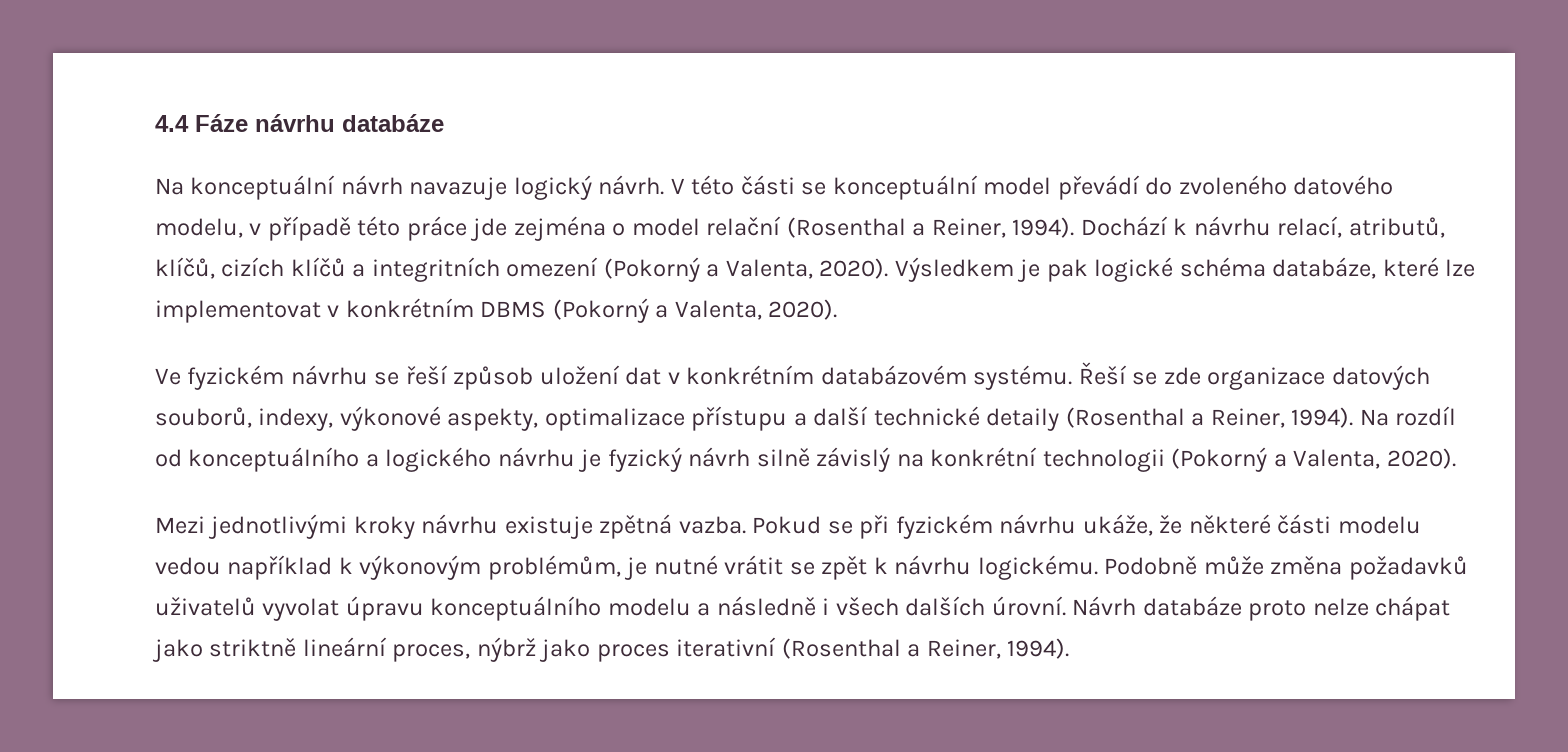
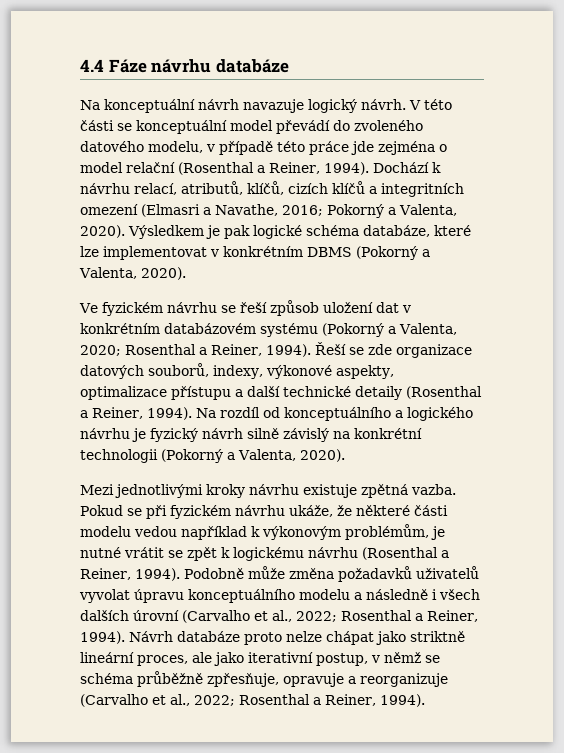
- Dochází k návrhu relací, atributů, klíčů, cizích klíčů a integritních omezení (Pokorný a Valenta, 2020).
+ Dochází k návrhu relací, atributů, klíčů, cizích klíčů a integritních omezení (Elmasri a Navathe, 2016; Pokorný a Valenta, 2020).
- Ve fyzickém návrhu se řeší způsob uložení dat v konkrétním databázovém systému.
+ Ve fyzickém návrhu se řeší způsob uložení dat v konkrétním databázovém systému (Pokorný a Valenta, 2020; Rosenthal a Reiner, 1994).
- Pokud se při fyzickém návrhu ukáže, že některé části modelu vedou například k výkonovým problémům, je nutné vrátit se zpět k návrhu logickému.
+ Pokud se při fyzickém návrhu ukáže, že některé části modelu vedou například k výkonovým problémům, je nutné vrátit se zpět k logickému návrhu (Rosenthal a Reiner, 1994).
- Podobně může změna požadavků uživatelů vyvolat úpravu konceptuálního modelu a následně i všech dalších úrovní.
+ Podobně může změna požadavků uživatelů vyvolat úpravu konceptuálního modelu a následně i všech dalších úrovní (Carvalho et al., 2022; Rosenthal a Reiner, 1994).
- Návrh databáze proto nelze chápat jako striktně lineární proces, nýbrž jako proces iterativní (Rosenthal a Reiner, 1994).
+ Návrh databáze proto nelze chápat jako striktně lineární proces, ale jako iterativní postup, v němž se schéma průběžně zpřesňuje, opravuje a reorganizuje (Carvalho et al., 2022; Rosenthal a Reiner, 1994).

